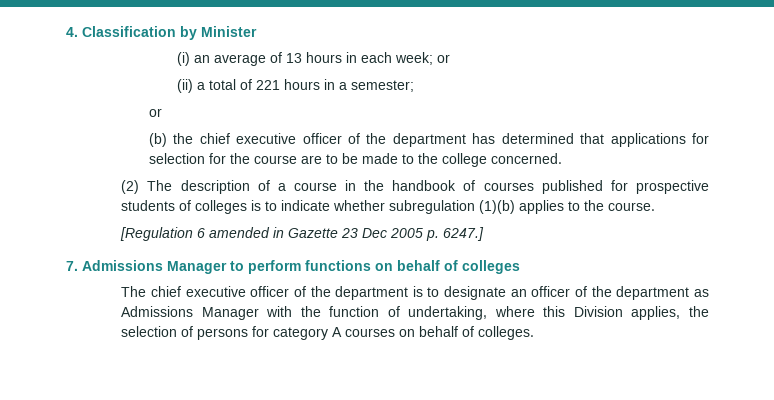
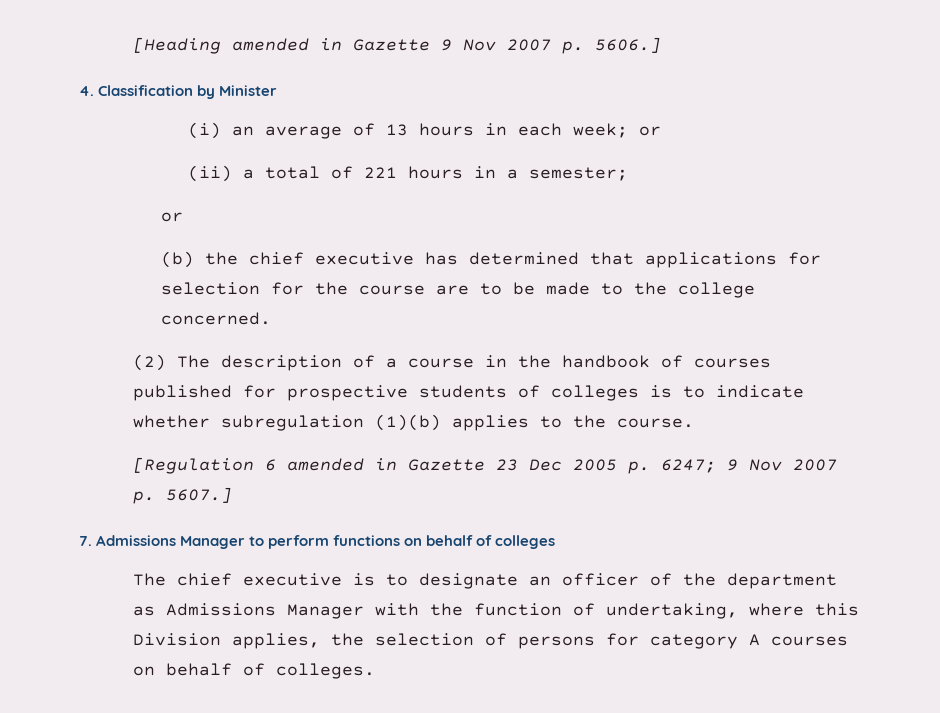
+ [Heading amended in Gazette 9 Nov 2007 p. 5606.]
- (b) the chief executive officer of the department has determined that applications for selection for the course are to be made to the college concerned.
+ (b) the chief executive has determined that applications for selection for the course are to be made to the college concerned.
- [Regulation 6 amended in Gazette 23 Dec 2005 p. 6247.]
+ [Regulation 6 amended in Gazette 23 Dec 2005 p. 6247; 9 Nov 2007 p. 5607.]
- The chief executive officer of the department is to designate an officer of the department as Admissions Manager with the function of undertaking, where this Division applies, the selection of persons for category A courses on behalf of colleges.
+ The chief executive is to designate an officer of the department as Admissions Manager with the function of undertaking, where this Division applies, the selection of persons for category A courses on behalf of colleges.

